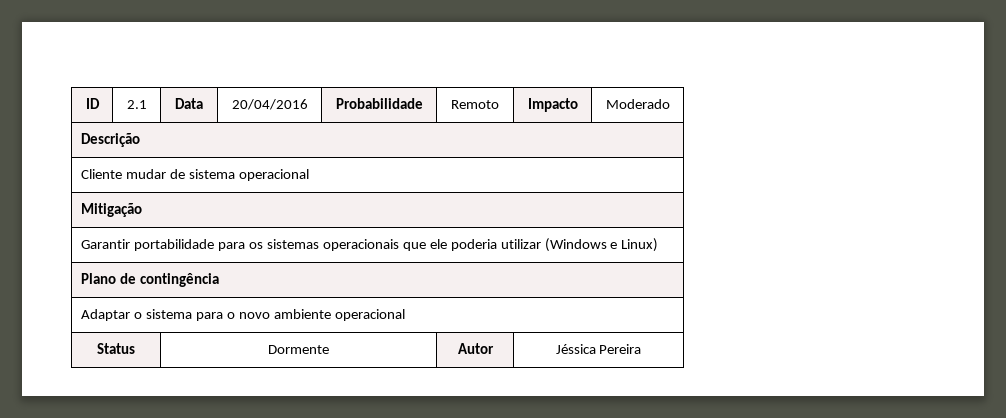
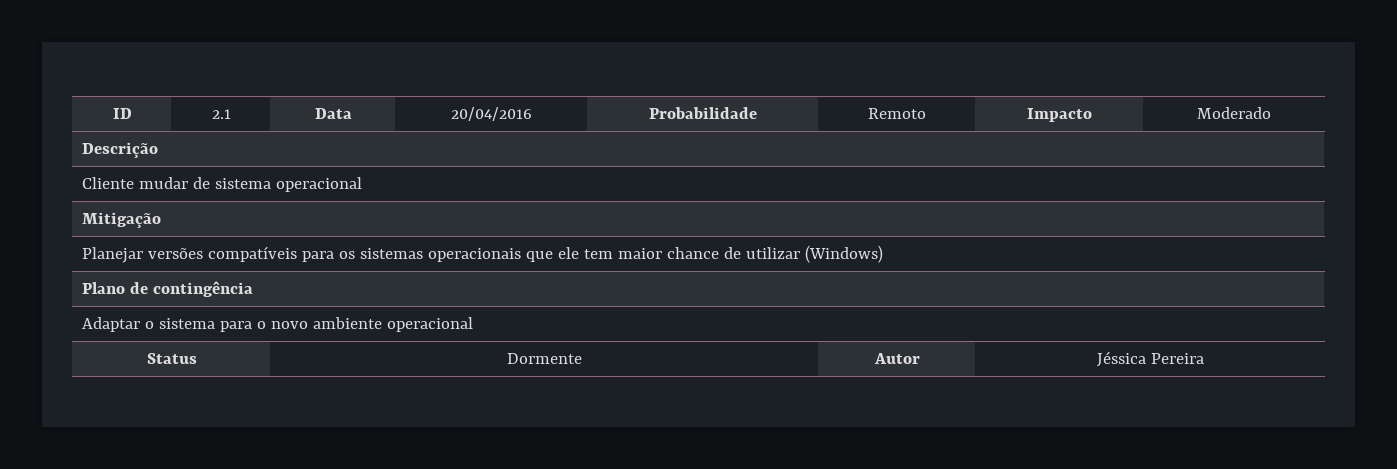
- Garantir portabilidade para os sistemas operacionais que ele poderia utilizar (Windows e Linux)
+ Planejar versões compatíveis para os sistemas operacionais que ele tem maior chance de utilizar (Windows)

